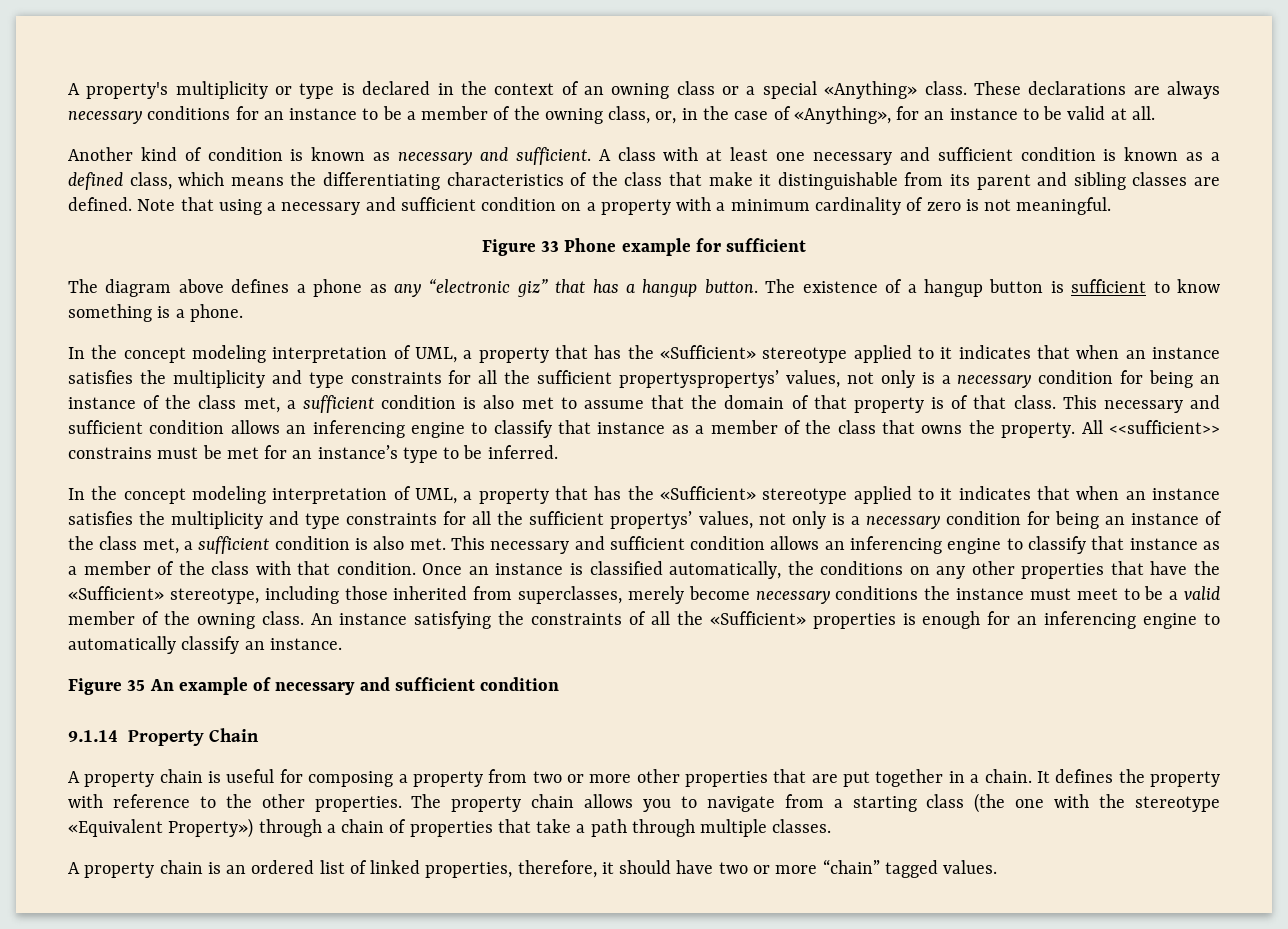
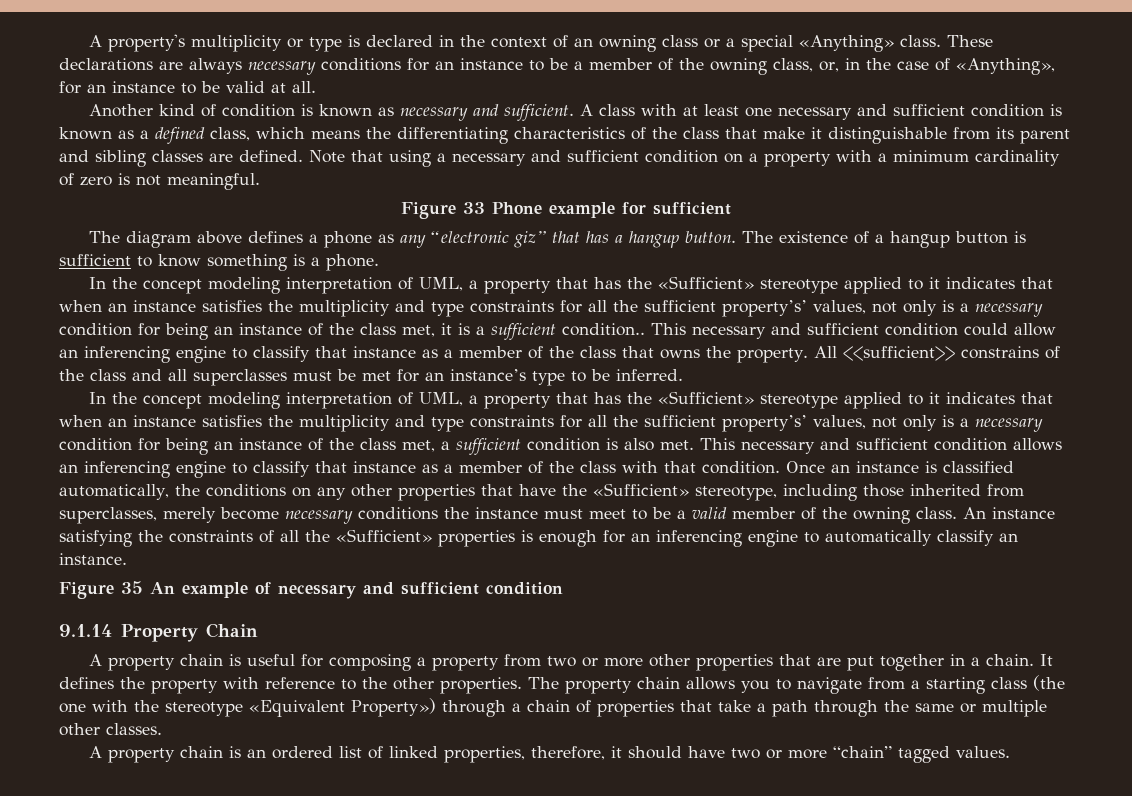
- In the concept modeling interpretation of UML, a property that has the «Sufficient» stereotype applied to it indicates that when an instance satisfies the multiplicity and type constraints for all the sufficient propertyspropertys’ values, not only is a necessary condition for being an instance of the class met, a sufficient condition is also met to assume that the domain of that property is of that class. This necessary and sufficient condition allows an inferencing engine to classify that instance as a member of the class that owns the property.
+ In the concept modeling interpretation of UML, a property that has the «Sufficient» stereotype applied to it indicates that when an instance satisfies the multiplicity and type constraints for all the sufficient property’s’ values, not only is a necessary condition for being an instance of the class met, it is a sufficient condition.. This necessary and sufficient condition could allow an inferencing engine to classify that instance as a member of the class that owns the property.
- All <<sufficient>> constrains must be met for an instance’s type to be inferred.
+ All <<sufficient>> constrains of the class and all superclasses must be met for an instance’s type to be inferred.
- In the concept modeling interpretation of UML, a property that has the «Sufficient» stereotype applied to it indicates that when an instance satisfies the multiplicity and type constraints for all the sufficient propertys’ values, not only is a necessary condition for being an instance of the class met, a sufficient condition is also met.
+ In the concept modeling interpretation of UML, a property that has the «Sufficient» stereotype applied to it indicates that when an instance satisfies the multiplicity and type constraints for all the sufficient property’s’ values, not only is a necessary condition for being an instance of the class met, a sufficient condition is also met.
- The property chain allows you to navigate from a starting class (the one with the stereotype «Equivalent Property») through a chain of properties that take a path through multiple classes.
+ The property chain allows you to navigate from a starting class (the one with the stereotype «Equivalent Property») through a chain of properties that take a path through the same or multiple other classes.

